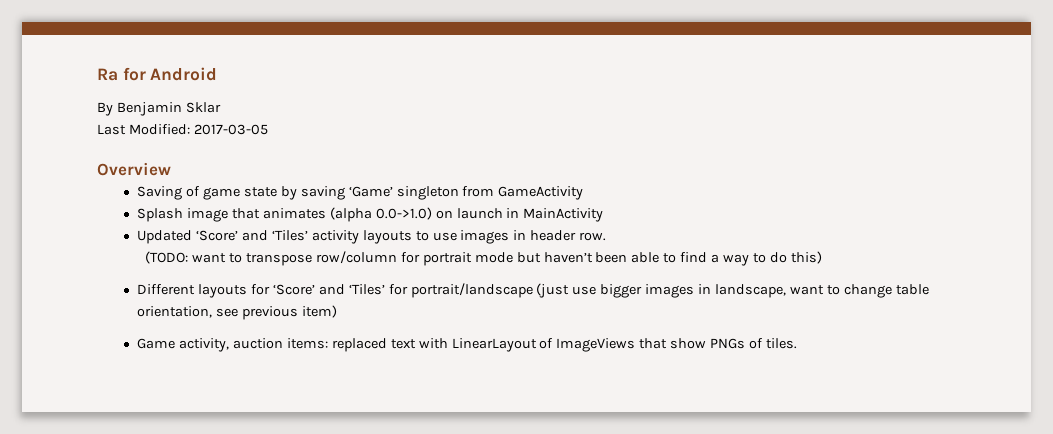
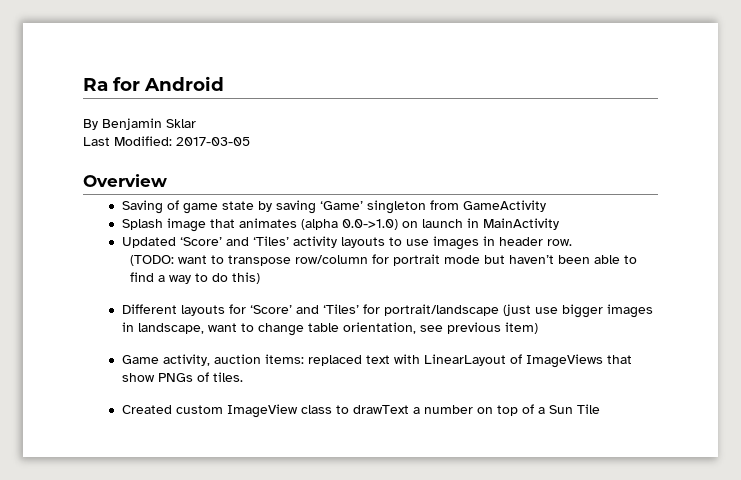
+ Created custom ImageView class to drawText a number on top of a Sun Tile

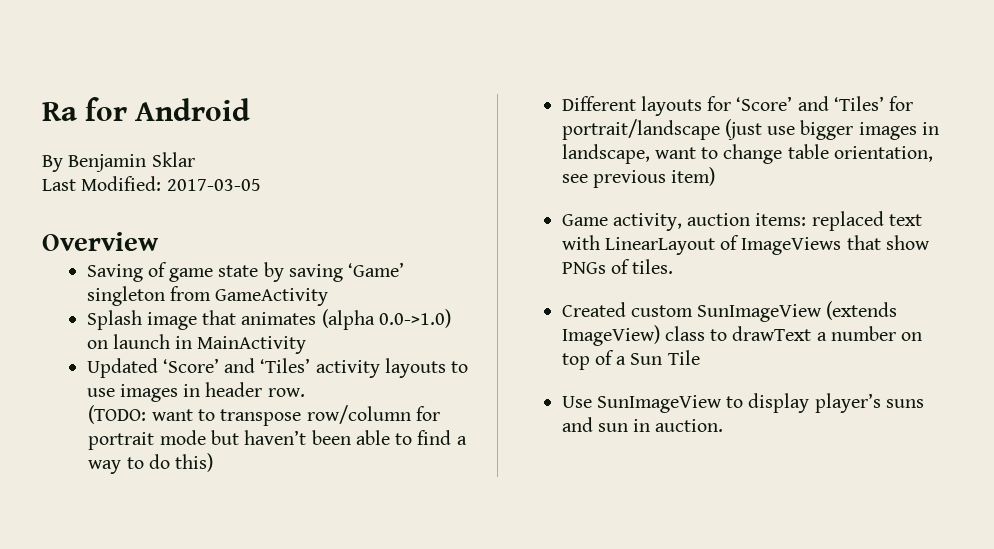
- Created custom ImageView class to drawText a number on top of a Sun Tile
+ Created custom SunImageView (extends ImageView) class to drawText a number on top of a Sun Tile
+ Use SunImageView to display player’s suns and sun in auction.

